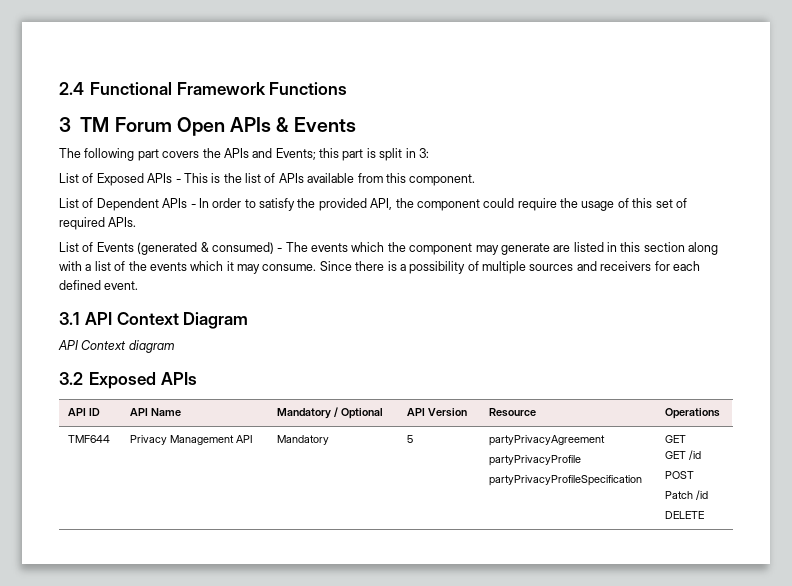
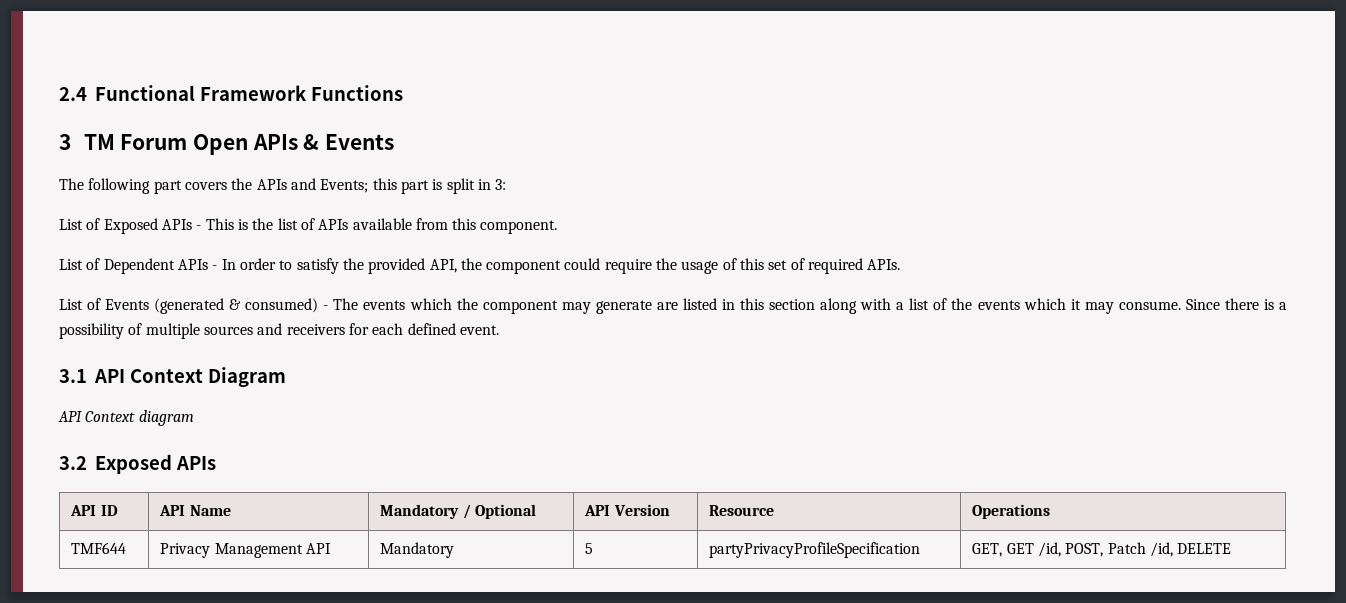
- TMF644 | Privacy Management API | Mandatory | 5 | partyPrivacyAgreement
- partyPrivacyProfile
- partyPrivacyProfileSpecification | GET
- GET /id
- POST
- Patch /id
- DELETE
+ TMF644 | Privacy Management API | Mandatory | 5 | partyPrivacyProfileSpecification | GET, GET /id, POST, Patch /id, DELETE

